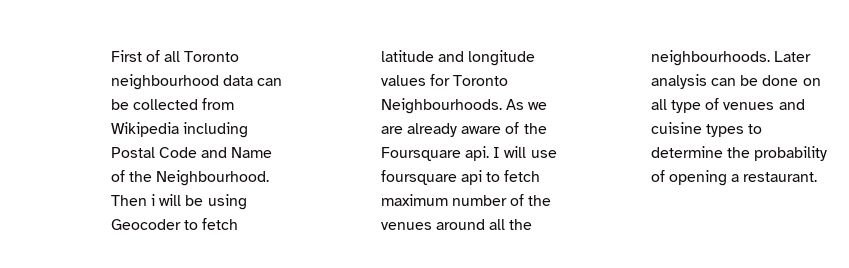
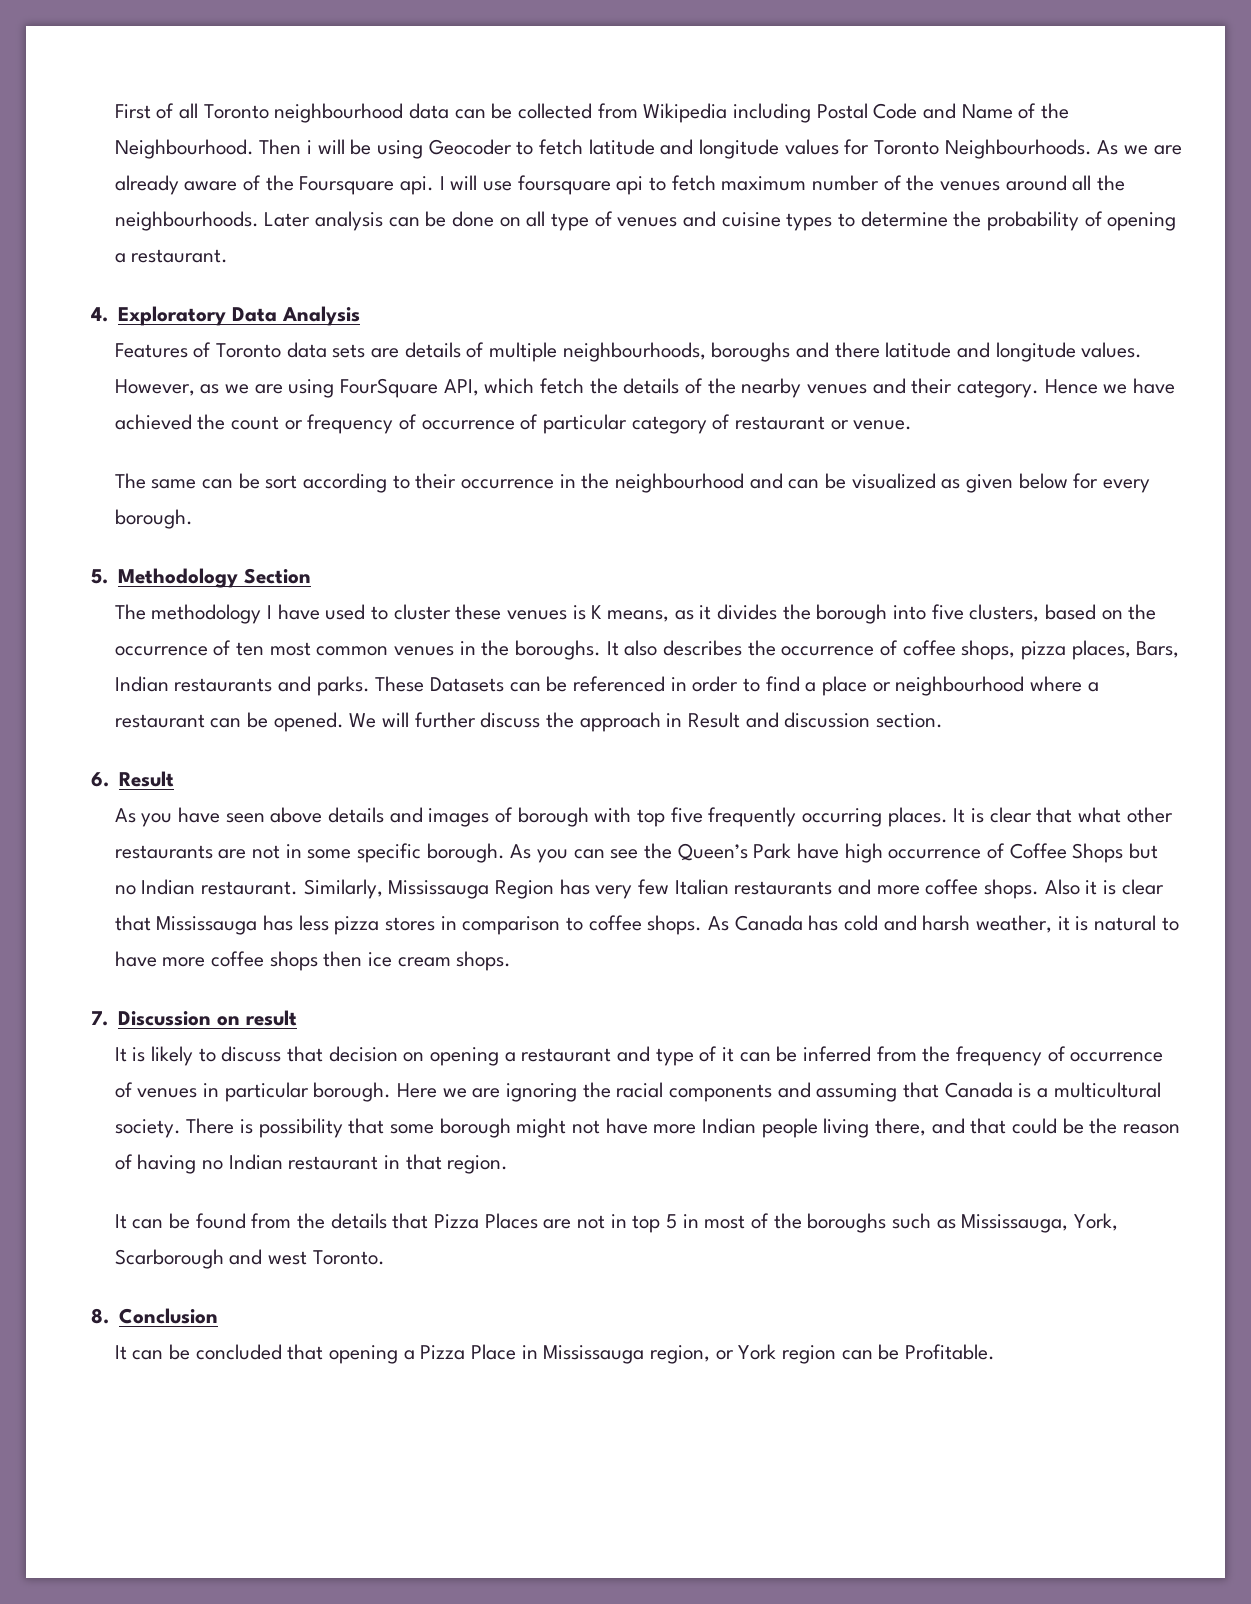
+ 4. Exploratory Data Analysis
+ Features of Toronto data sets are details of multiple neighbourhoods, boroughs and there latitude and longitude values. However, as we are using FourSquare API, which fetch the details of the nearby venues and their category. Hence we have achieved the count or frequency of occurrence of particular category of restaurant or venue.
+ The same can be sort according to their occurrence in the neighbourhood and can be visualized as given below for every borough.
+ 5. Methodology Section
+ The methodology I have used to cluster these venues is K means, as it divides the borough into five clusters, based on the occurrence of ten most common venues in the boroughs. It also describes the occurrence of coffee shops, pizza places, Bars, Indian restaurants and parks. These Datasets can be referenced in order to find a place or neighbourhood where a restaurant can be opened. We will further discuss the approach in Result and discussion section.
+ 6. Result
+ As you have seen above details and images of borough with top five frequently occurring places. It is clear that what other restaurants are not in some specific borough. As you can see the Queen’s Park have high occurrence of Coffee Shops but no Indian restaurant. Similarly, Mississauga Region has very few Italian restaurants and more coffee shops. Also it is clear that Mississauga has less pizza stores in comparison to coffee shops. As Canada has cold and harsh weather, it is natural to have more coffee shops then ice cream shops.
+ 7. Discussion on result
+ It is likely to discuss that decision on opening a restaurant and type of it can be inferred from the frequency of occurrence of venues in particular borough. Here we are ignoring the racial components and assuming that Canada is a multicultural society. There is possibility that some borough might not have more Indian people living there, and that could be the reason of having no Indian restaurant in that region.
+ It can be found from the details that Pizza Places are not in top 5 in most of the boroughs such as Mississauga, York, Scarborough and west Toronto.
+ 8. Conclusion
+ It can be concluded that opening a Pizza Place in Mississauga region, or York region can be Profitable.

